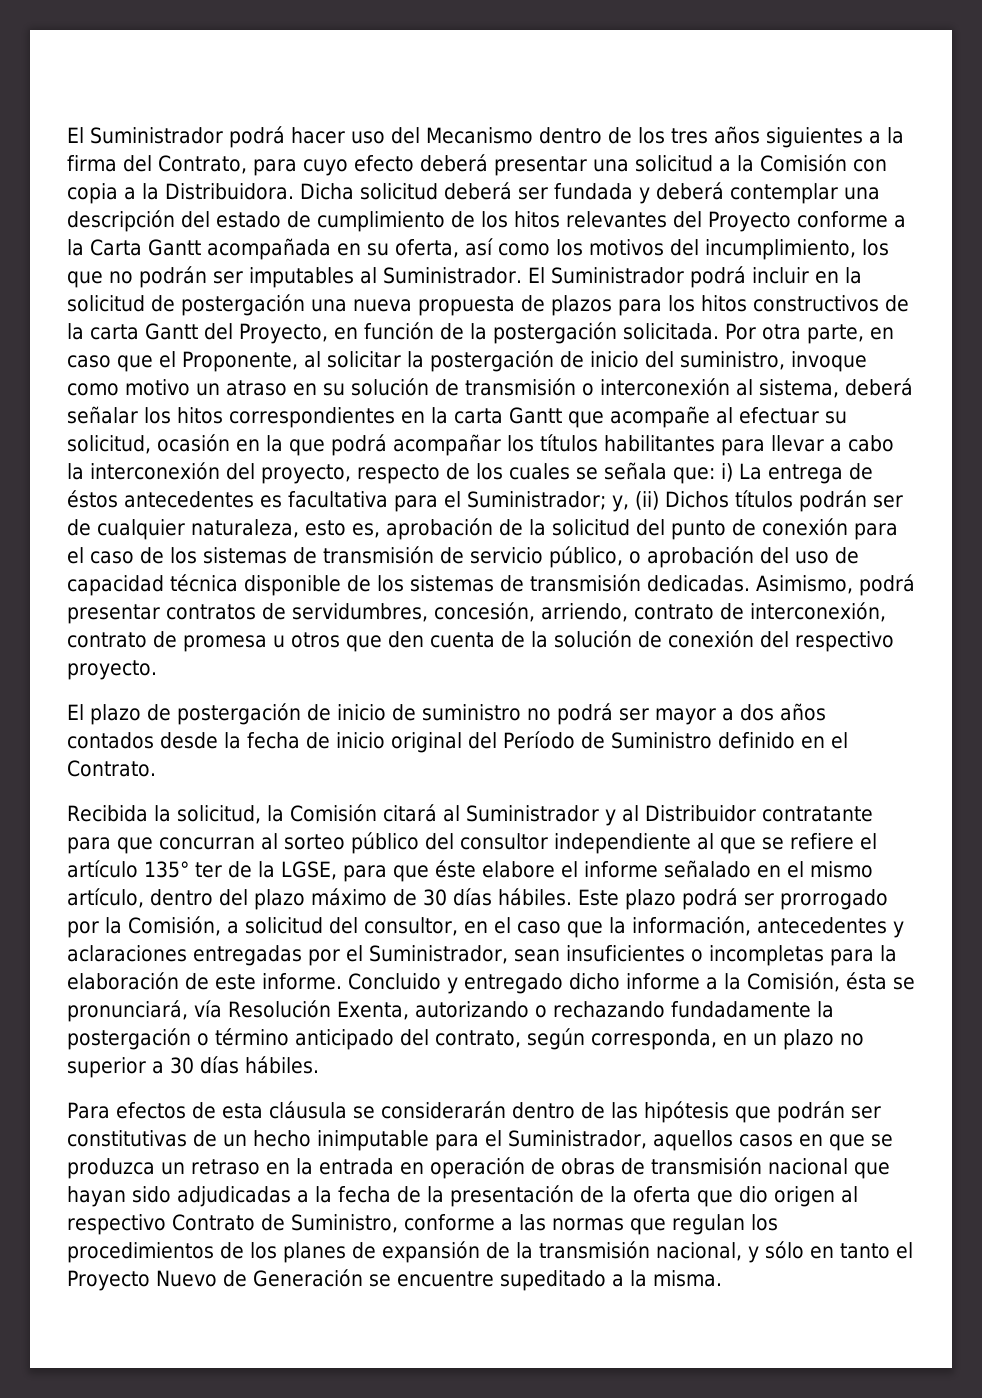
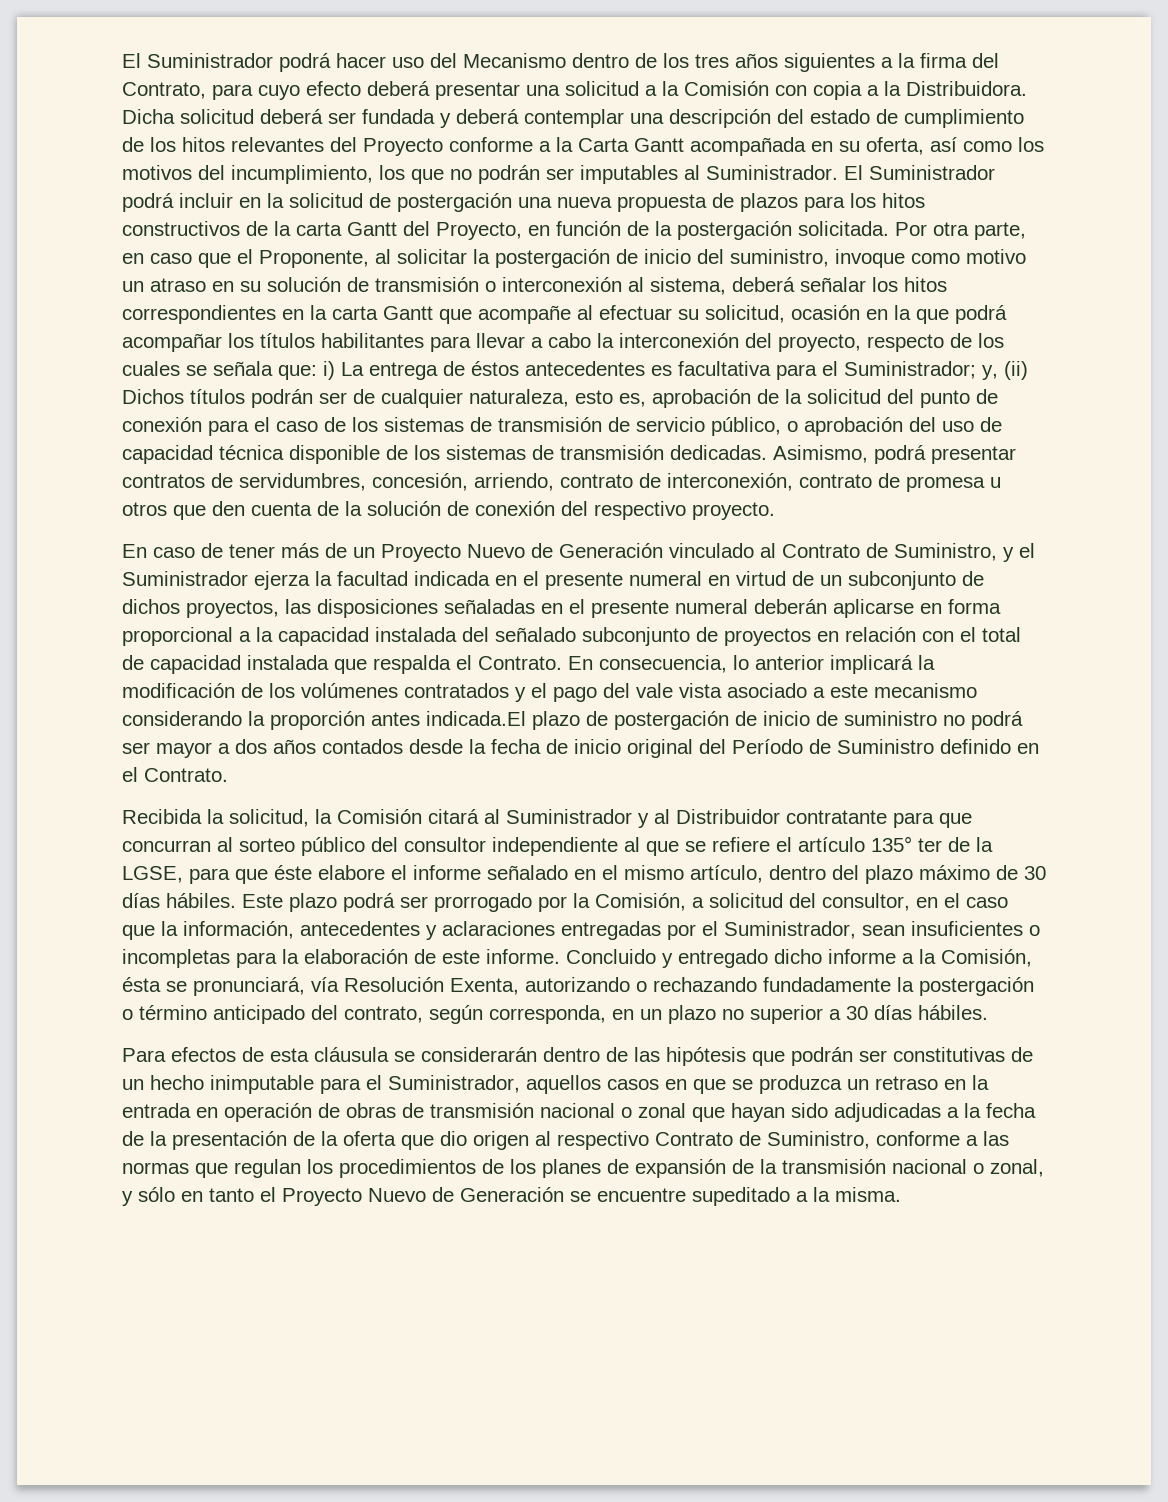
- El plazo de postergación de inicio de suministro no podrá ser mayor a dos años contados desde la fecha de inicio original del Período de Suministro definido en el Contrato.
+ En caso de tener más de un Proyecto Nuevo de Generación vinculado al Contrato de Suministro, y el Suministrador ejerza la facultad indicada en el presente numeral en virtud de un subconjunto de dichos proyectos, las disposiciones señaladas en el presente numeral deberán aplicarse en forma proporcional a la capacidad instalada del señalado subconjunto de proyectos en relación con el total de capacidad instalada que respalda el Contrato. En consecuencia, lo anterior implicará la modificación de los volúmenes contratados y el pago del vale vista asociado a este mecanismo considerando la proporción antes indicada.El plazo de postergación de inicio de suministro no podrá ser mayor a dos años contados desde la fecha de inicio original del Período de Suministro definido en el Contrato.
- Para efectos de esta cláusula se considerarán dentro de las hipótesis que podrán ser constitutivas de un hecho inimputable para el Suministrador, aquellos casos en que se produzca un retraso en la entrada en operación de obras de transmisión nacional que hayan sido adjudicadas a la fecha de la presentación de la oferta que dio origen al respectivo Contrato de Suministro, conforme a las normas que regulan los procedimientos de los planes de expansión de la transmisión nacional, y sólo en tanto el Proyecto Nuevo de Generación se encuentre supeditado a la misma.
+ Para efectos de esta cláusula se considerarán dentro de las hipótesis que podrán ser constitutivas de un hecho inimputable para el Suministrador, aquellos casos en que se produzca un retraso en la entrada en operación de obras de transmisión nacional o zonal que hayan sido adjudicadas a la fecha de la presentación de la oferta que dio origen al respectivo Contrato de Suministro, conforme a las normas que regulan los procedimientos de los planes de expansión de la transmisión nacional o zonal, y sólo en tanto el Proyecto Nuevo de Generación se encuentre supeditado a la misma.

